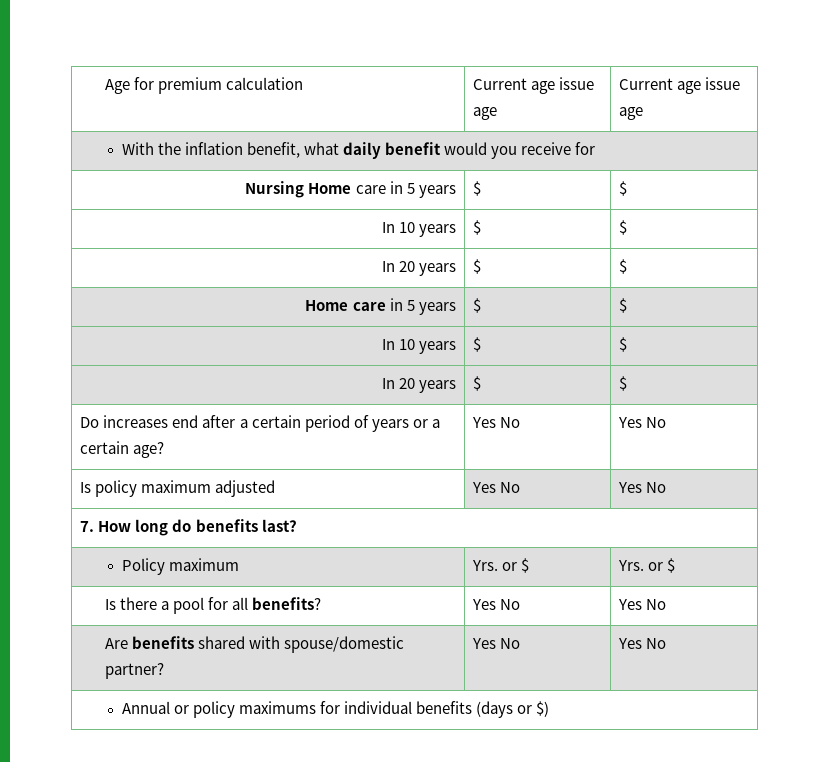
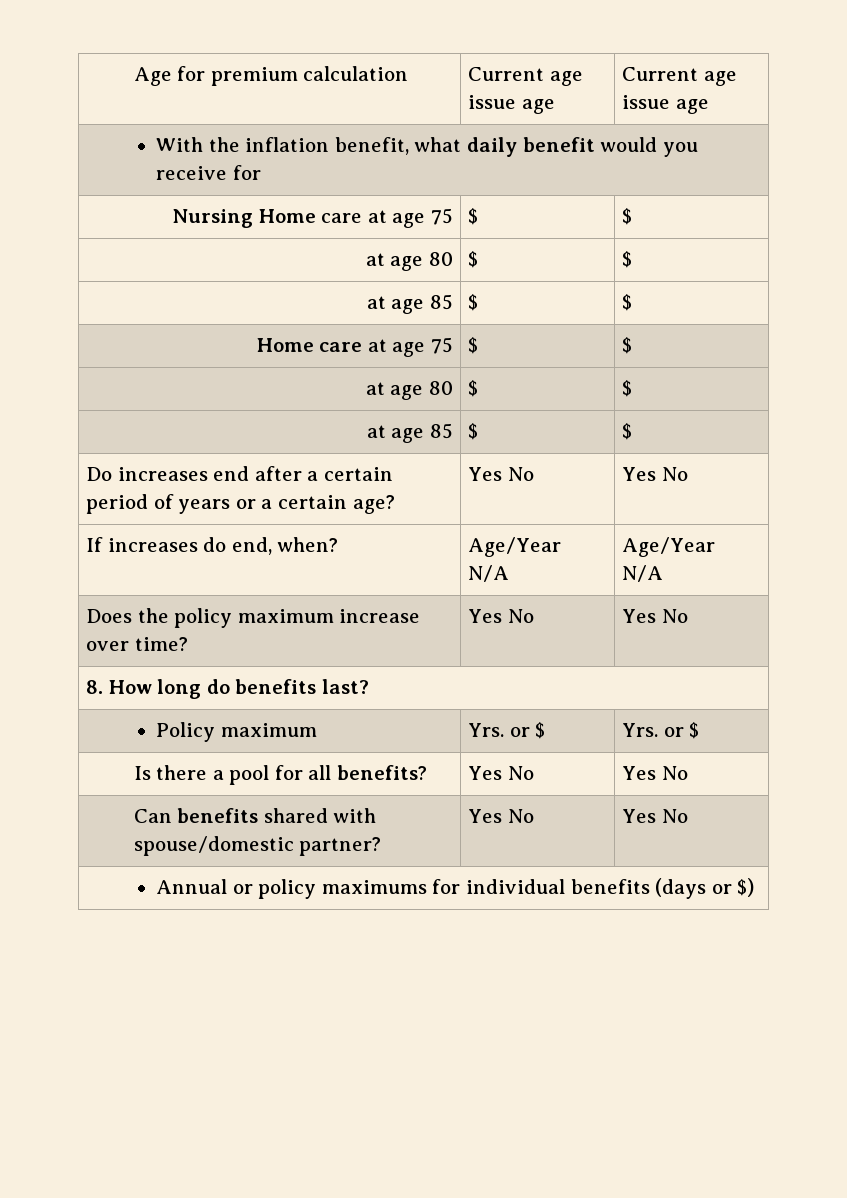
- Nursing Home care in 5 years | $ | $
- In 10 years | $ | $
- In 20 years | $ | $
- Home care in 5 years | $ | $
- In 10 years | $ | $
- In 20 years | $ | $
+ Nursing Home care at age 75 | $ | $
+ at age 80 | $ | $
+ at age 85 | $ | $
+ Home care at age 75 | $ | $
+ at age 80 | $ | $
+ at age 85 | $ | $
- Is policy maximum adjusted | Yes No | Yes No
- 7. How long do benefits last?
+ If increases do end, when? | Age/Year N/A | Age/Year N/A
+ Does the policy maximum increase over time? | Yes No | Yes No
+ 8. How long do benefits last?
- Are benefits shared with spouse/domestic partner? | Yes No | Yes No
+ Can benefits shared with spouse/domestic partner? | Yes No | Yes No

